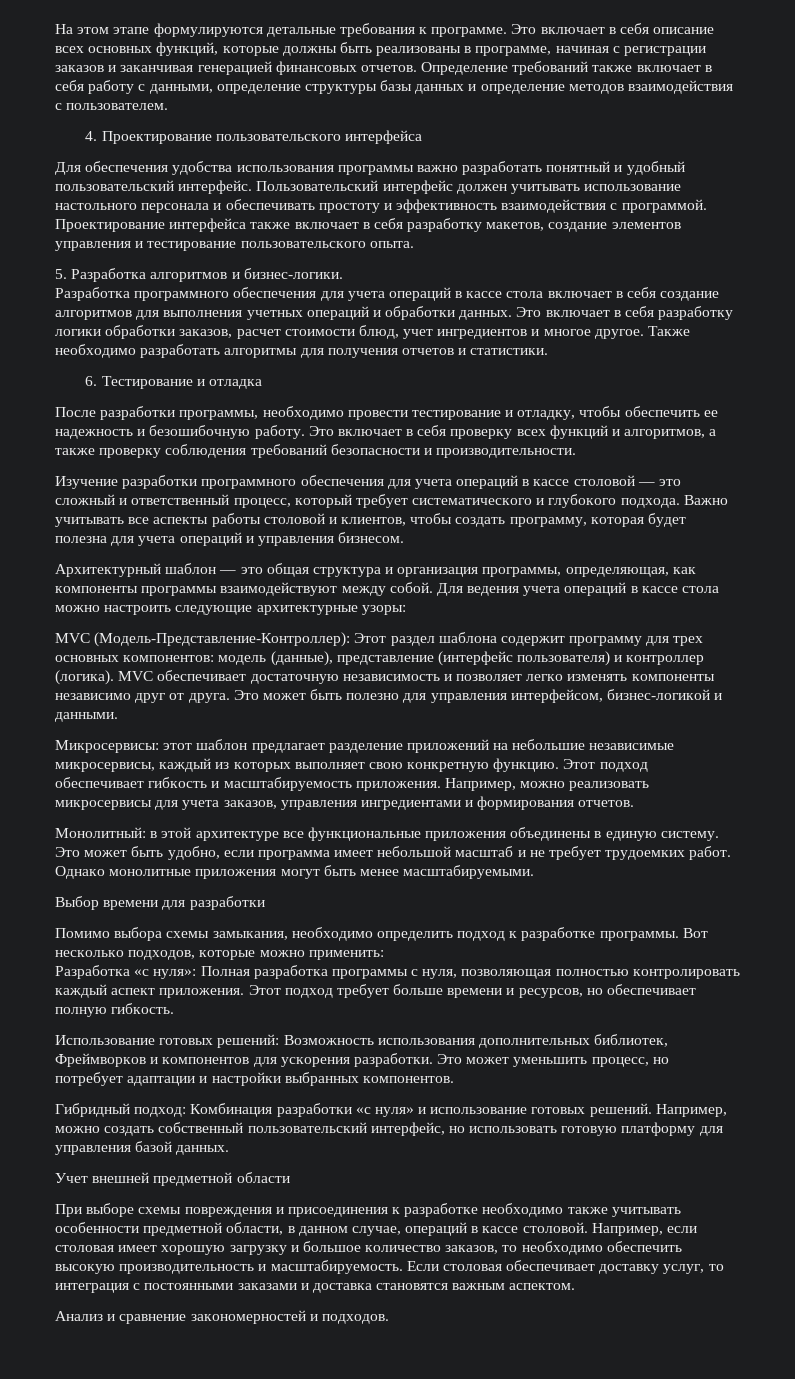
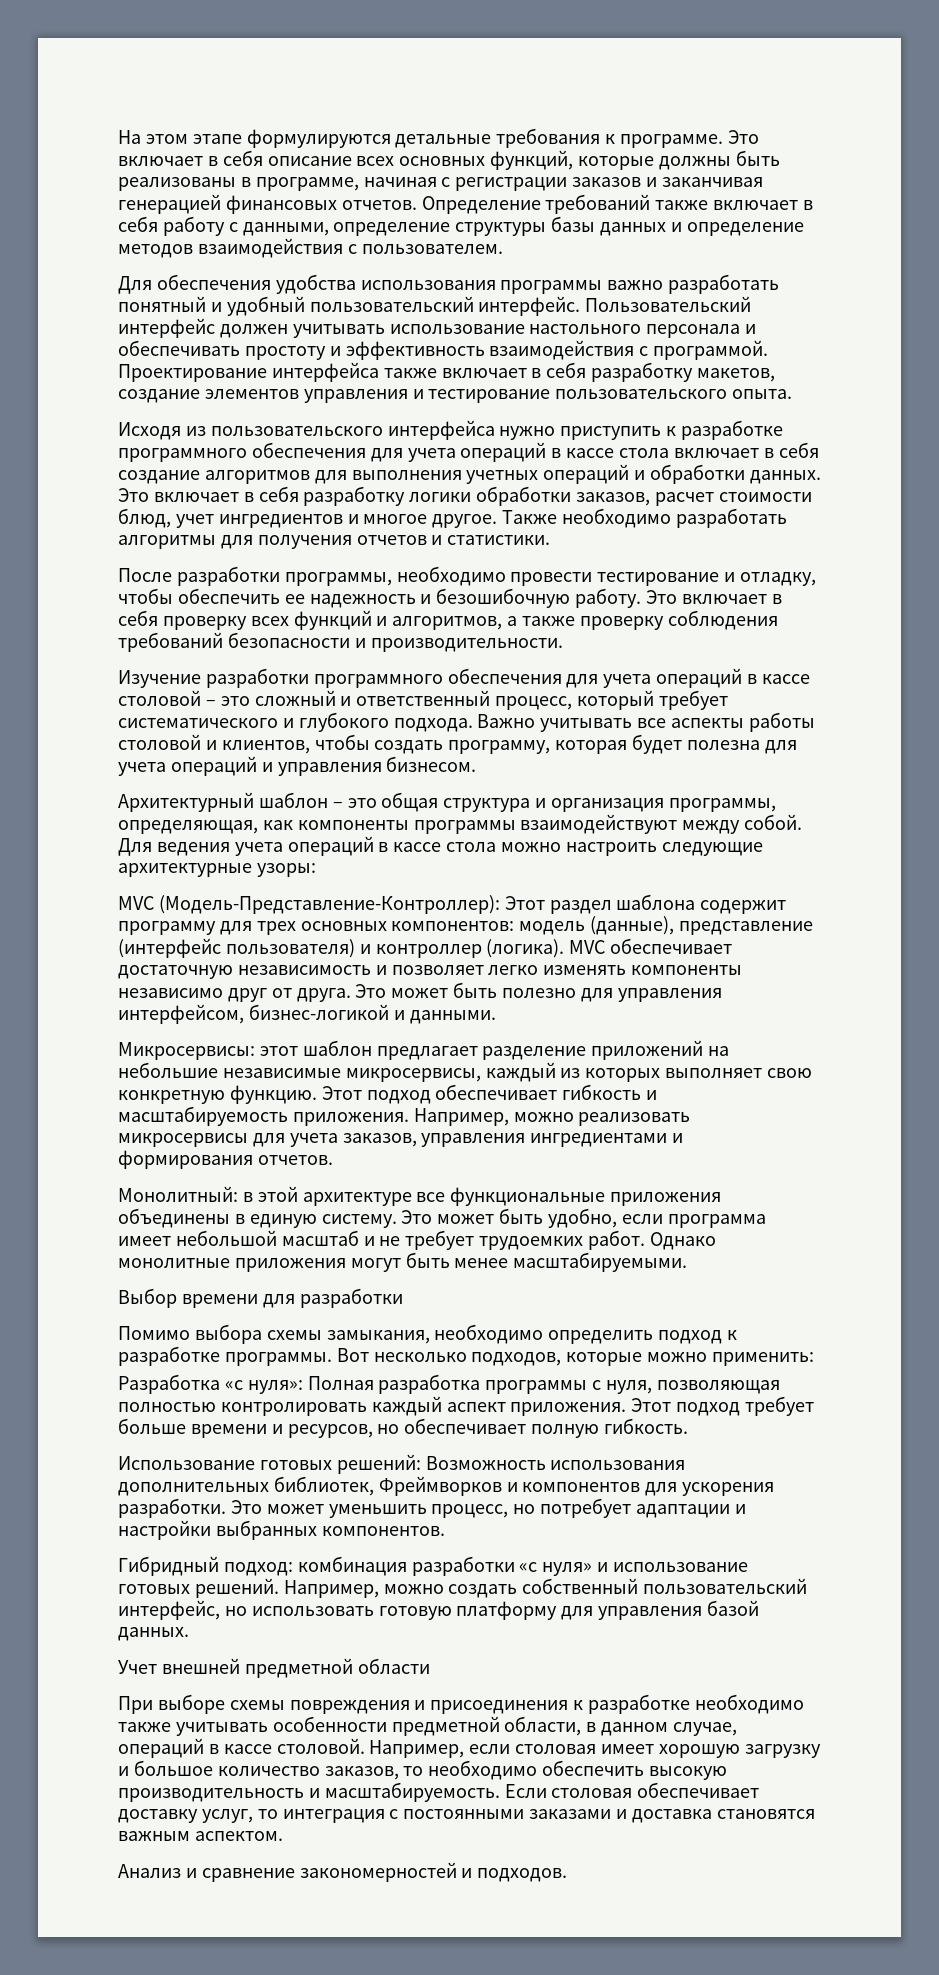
- 4. Проектирование пользовательского интерфейса
- 5. Разработка алгоритмов и бизнес-логики.
- Разработка программного обеспечения для учета операций в кассе стола включает в себя создание алгоритмов для выполнения учетных операций и обработки данных.
+ Исходя из пользовательского интерфейса нужно приступить к разработке программного обеспечения для учета операций в кассе стола включает в себя создание алгоритмов для выполнения учетных операций и обработки данных.
- 6. Тестирование и отладка
- Изучение разработки программного обеспечения для учета операций в кассе столовой — это сложный и ответственный процесс, который требует систематического и глубокого подхода.
+ Изучение разработки программного обеспечения для учета операций в кассе столовой – это сложный и ответственный процесс, который требует систематического и глубокого подхода.
- Архитектурный шаблон — это общая структура и организация программы, определяющая, как компоненты программы взаимодействуют между собой.
+ Архитектурный шаблон – это общая структура и организация программы, определяющая, как компоненты программы взаимодействуют между собой.
- Гибридный подход: Комбинация разработки «с нуля» и использование готовых решений.
+ Гибридный подход: комбинация разработки «с нуля» и использование готовых решений.

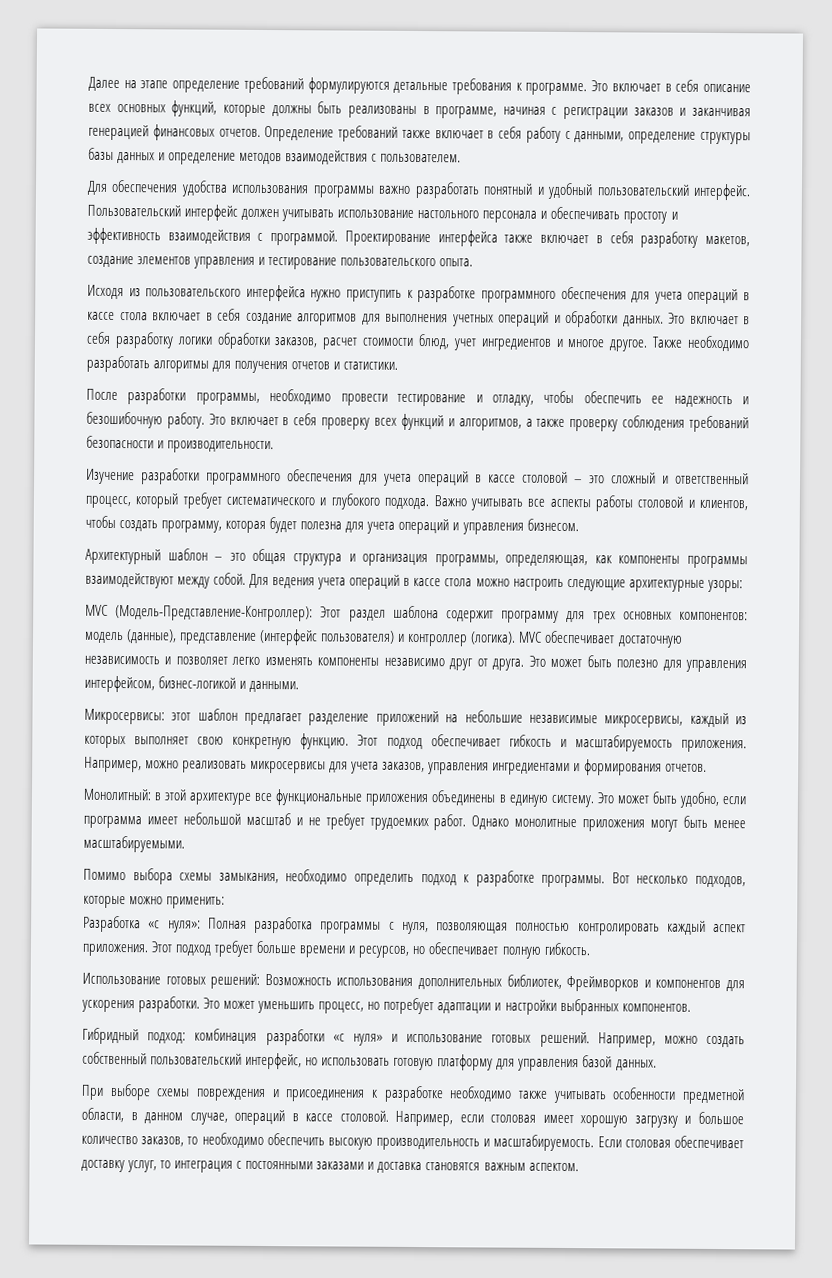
- На этом этапе формулируются детальные требования к программе.
+ Далее на этапе определение требований формулируются детальные требования к программе.
- Выбор времени для разработки
- Учет внешней предметной области
- Анализ и сравнение закономерностей и подходов.

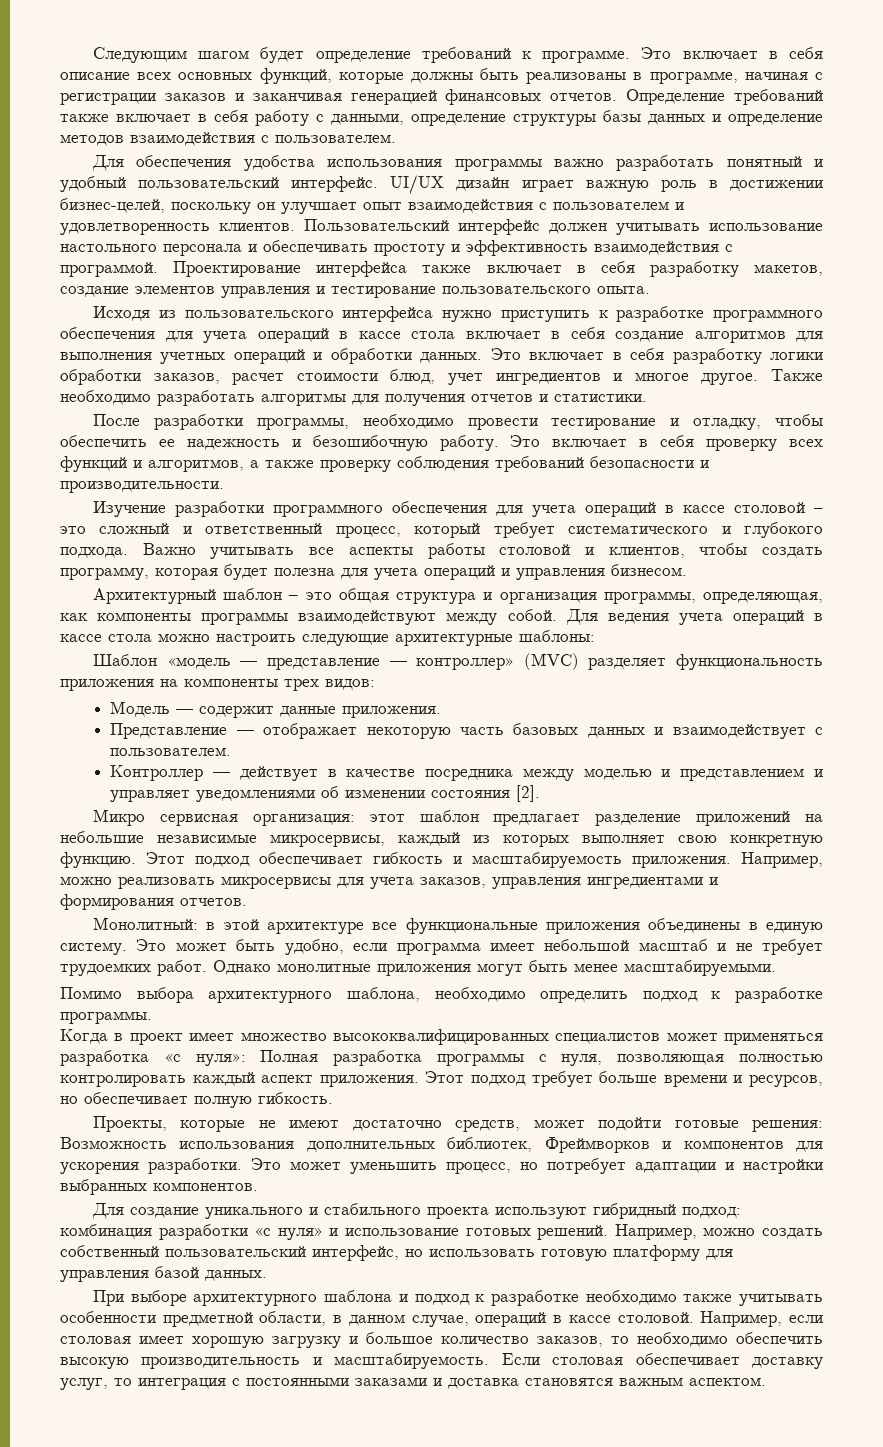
- Далее на этапе определение требований формулируются детальные требования к программе.
+ Следующим шагом будет определение требований к программе.
+ UI/UX дизайн играет важную роль в достижении бизнес-целей, поскольку он улучшает опыт взаимодействия с пользователем и удовлетворенность клиентов.
- Для ведения учета операций в кассе стола можно настроить следующие архитектурные узоры:
- MVC (Модель-Представление-Контроллер): Этот раздел шаблона содержит программу для трех основных компонентов: модель (данные), представление (интерфейс пользователя) и контроллер (логика). MVC обеспечивает достаточную независимость и позволяет легко изменять компоненты независимо друг от друга. Это может быть полезно для управления интерфейсом, бизнес-логикой и данными.
- Микросервисы: этот шаблон предлагает разделение приложений на небольшие независимые микросервисы, каждый из которых выполняет свою конкретную функцию.
+ Для ведения учета операций в кассе стола можно настроить следующие архитектурные шаблоны:
+ Шаблон «модель — представление — контроллер» (MVC) разделяет функциональность приложения на компоненты трех видов:
+ Модель — содержит данные приложения.
+ Представление — отображает некоторую часть базовых данных и взаимодействует с пользователем.
+ Контроллер — действует в качестве посредника между моделью и представлением и управляет уведомлениями об изменении состояния [2].
+ Микро сервисная организация: этот шаблон предлагает разделение приложений на небольшие независимые микросервисы, каждый из которых выполняет свою конкретную функцию.
- Помимо выбора схемы замыкания, необходимо определить подход к разработке программы. Вот несколько подходов, которые можно применить:
- Разработка «с нуля»: Полная разработка программы с нуля, позволяющая полностью контролировать каждый аспект приложения.
+ Помимо выбора архитектурного шаблона, необходимо определить подход к разработке программы.
+ Когда в проект имеет множество высококвалифицированных специалистов может применяться разработка «с нуля»: Полная разработка программы с нуля, позволяющая полностью контролировать каждый аспект приложения.
- Использование готовых решений: Возможность использования дополнительных библиотек, Фреймворков и компонентов для ускорения разработки.
+ Проекты, которые не имеют достаточно средств, может подойти готовые решения: Возможность использования дополнительных библиотек, Фреймворков и компонентов для ускорения разработки.
- Гибридный подход: комбинация разработки «с нуля» и использование готовых решений.
+ Для создание уникального и стабильного проекта используют гибридный подход: комбинация разработки «с нуля» и использование готовых решений.
- При выборе схемы повреждения и присоединения к разработке необходимо также учитывать особенности предметной области, в данном случае, операций в кассе столовой.
+ При выборе архитектурного шаблона и подход к разработке необходимо также учитывать особенности предметной области, в данном случае, операций в кассе столовой.

